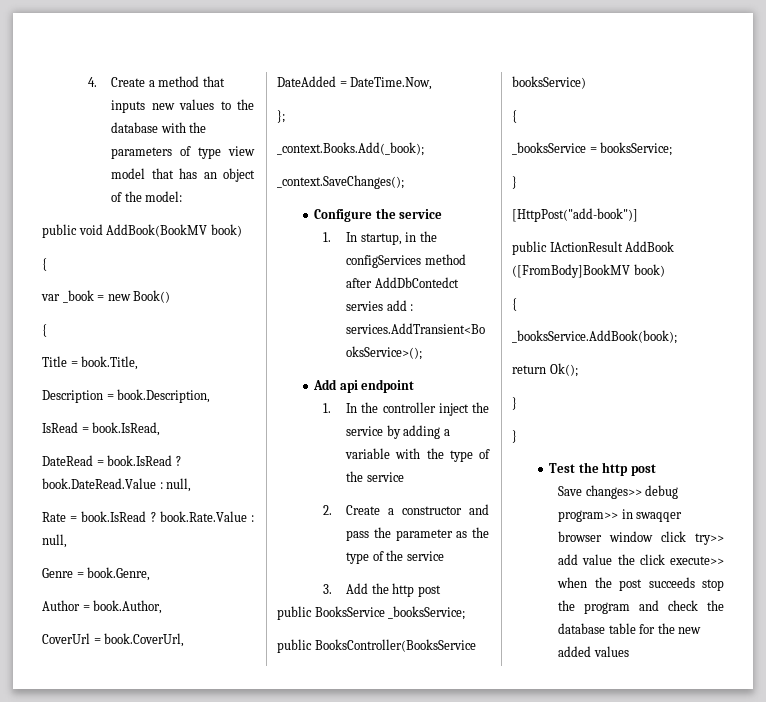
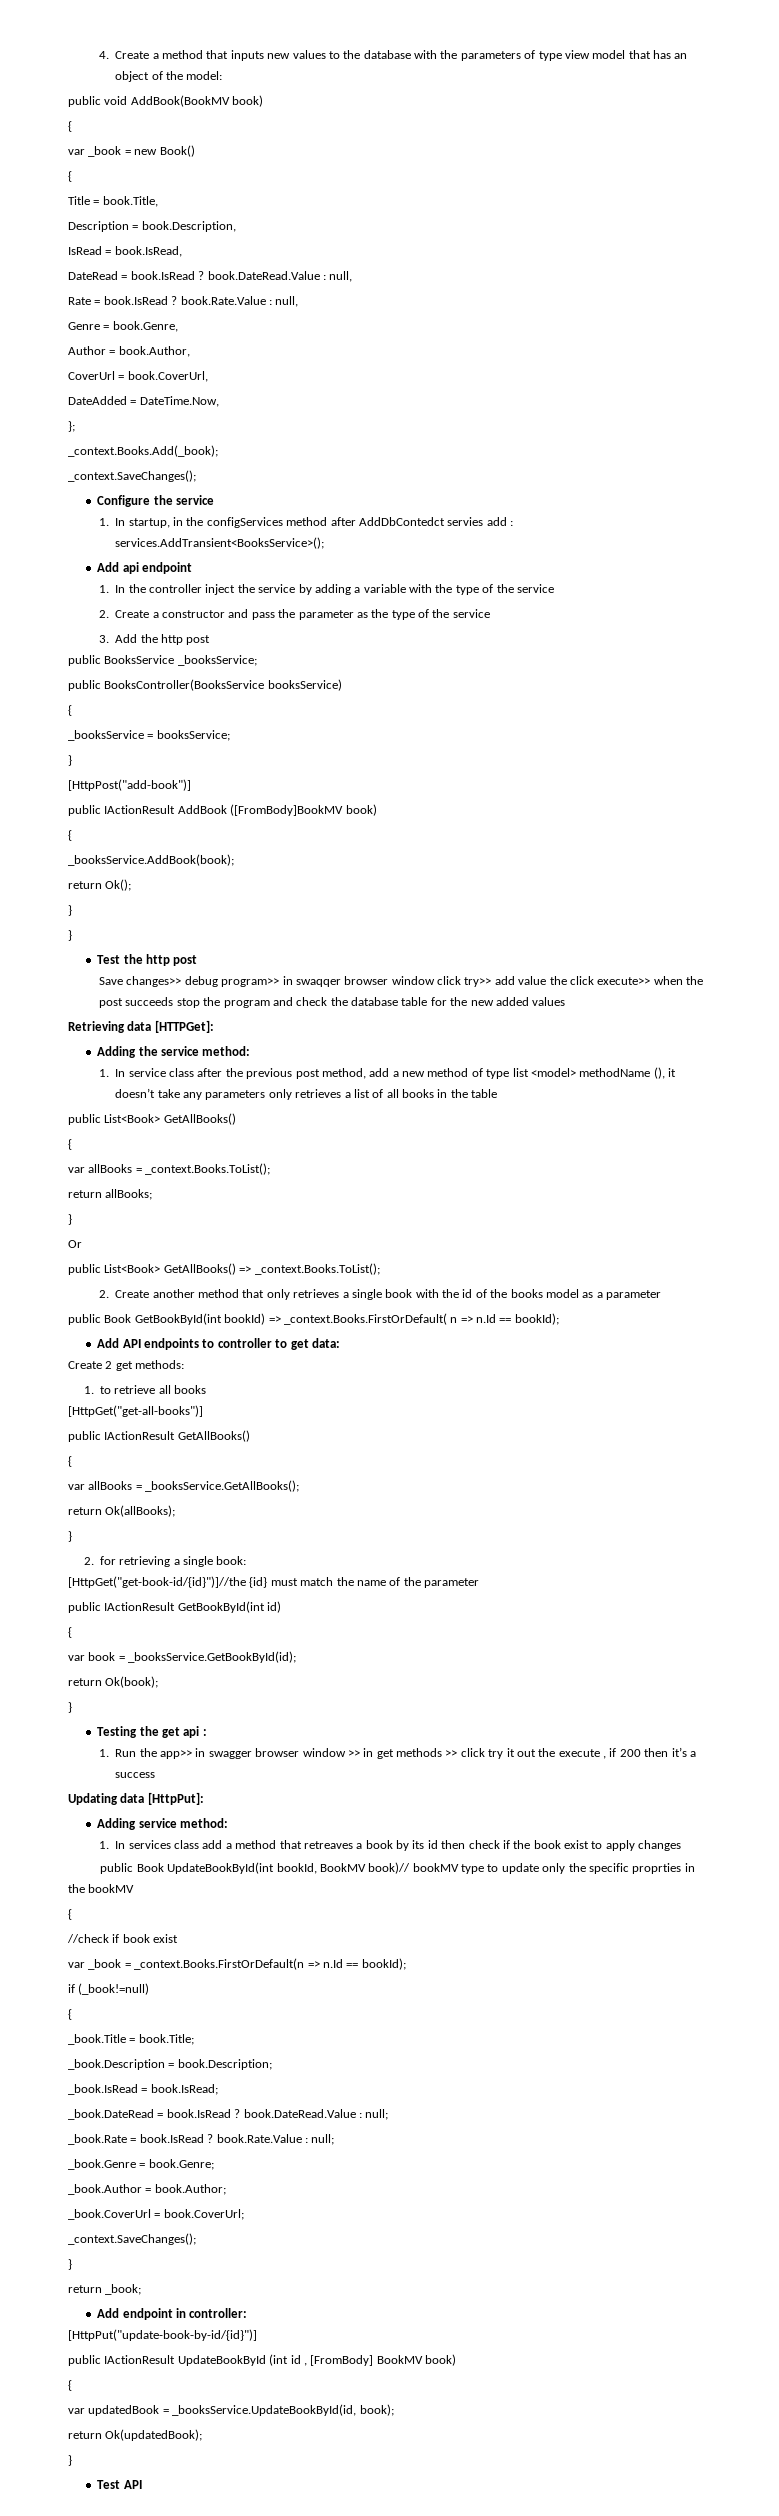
+ Retrieving data [HTTPGet]:
+ Adding the service method:
+ 1. In service class after the previous post method, add a new method of type list <model> methodName (), it doesn’t take any parameters only retrieves a list of all books in the table
+ public List<Book> GetAllBooks()
+ {
+ var allBooks = _context.Books.ToList();
+ return allBooks;
+ }
+ Or
+ public List<Book> GetAllBooks() => _context.Books.ToList();
+ 2. Create another method that only retrieves a single book with the id of the books model as a parameter
+ public Book GetBookById(int bookId) => _context.Books.FirstOrDefault( n => n.Id == bookId);
+ Add API endpoints to controller to get data:
+ Create 2 get methods:
+ 1. to retrieve all books
+ [HttpGet("get-all-books")]
+ public IActionResult GetAllBooks()
+ {
+ var allBooks = _booksService.GetAllBooks();
+ return Ok(allBooks);
+ }
+ 2. for retrieving a single book:
+ [HttpGet("get-book-id/{id}")]//the {id} must match the name of the parameter
+ public IActionResult GetBookById(int id)
+ {
+ var book = _booksService.GetBookById(id);
+ return Ok(book);
+ }
+ Testing the get api :
+ 1. Run the app>> in swagger browser window >> in get methods >> click try it out the execute , if 200 then it’s a success
+ Updating data [HttpPut]:
+ Adding service method:
+ 1. In services class add a method that retreaves a book by its id then check if the book exist to apply changes
+ public Book UpdateBookById(int bookId, BookMV book)// bookMV type to update only the specific proprties in the bookMV
+ {
+ //check if book exist
+ var _book = _context.Books.FirstOrDefault(n => n.Id == bookId);
+ if (_book!=null)
+ {
+ _book.Title = book.Title;
+ _book.Description = book.Description;
+ _book.IsRead = book.IsRead;
+ _book.DateRead = book.IsRead ? book.DateRead.Value : null;
+ _book.Rate = book.IsRead ? book.Rate.Value : null;
+ _book.Genre = book.Genre;
+ _book.Author = book.Author;
+ _book.CoverUrl = book.CoverUrl;
+ _context.SaveChanges();
+ }
+ return _book;
+ Add endpoint in controller:
+ [HttpPut("update-book-by-id/{id}")]
+ public IActionResult UpdateBookById (int id , [FromBody] BookMV book)
+ {
+ var updatedBook = _booksService.UpdateBookById(id, book);
+ return Ok(updatedBook);
+ }
+ Test API

